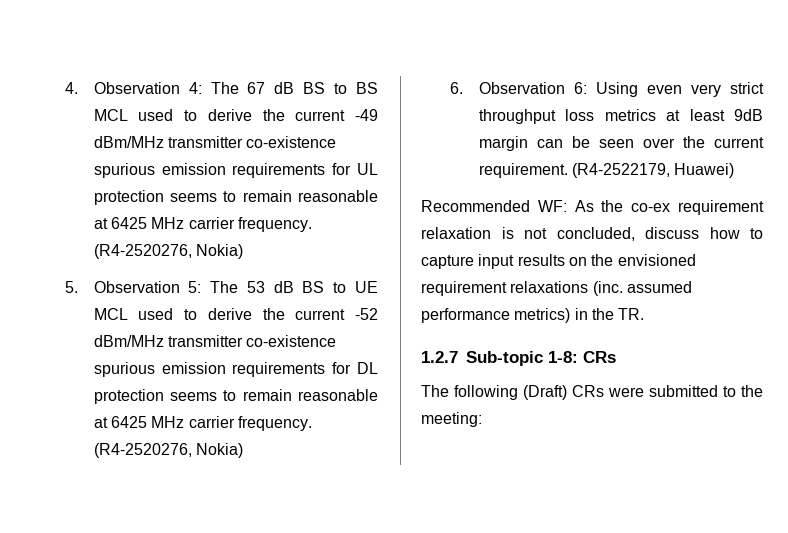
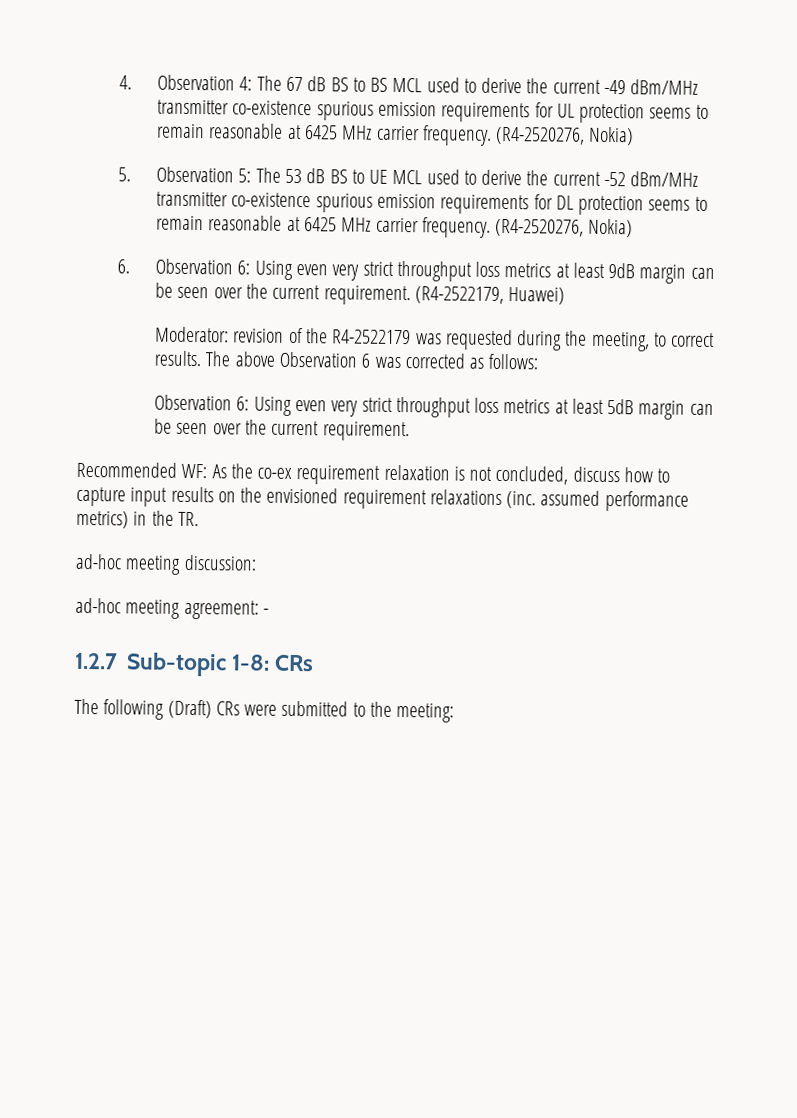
+ Moderator: revision of the R4-2522179 was requested during the meeting, to correct results. The above Observation 6 was corrected as follows:
+ Observation 6: Using even very strict throughput loss metrics at least 5dB margin can be seen over the current requirement.
+ ad-hoc meeting discussion:
+ ad-hoc meeting agreement: -

